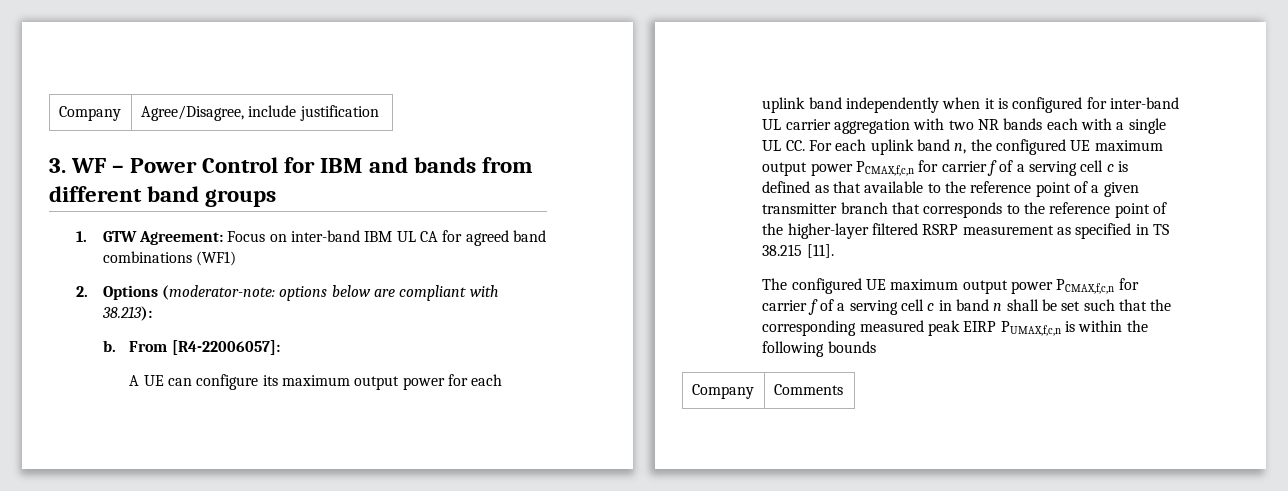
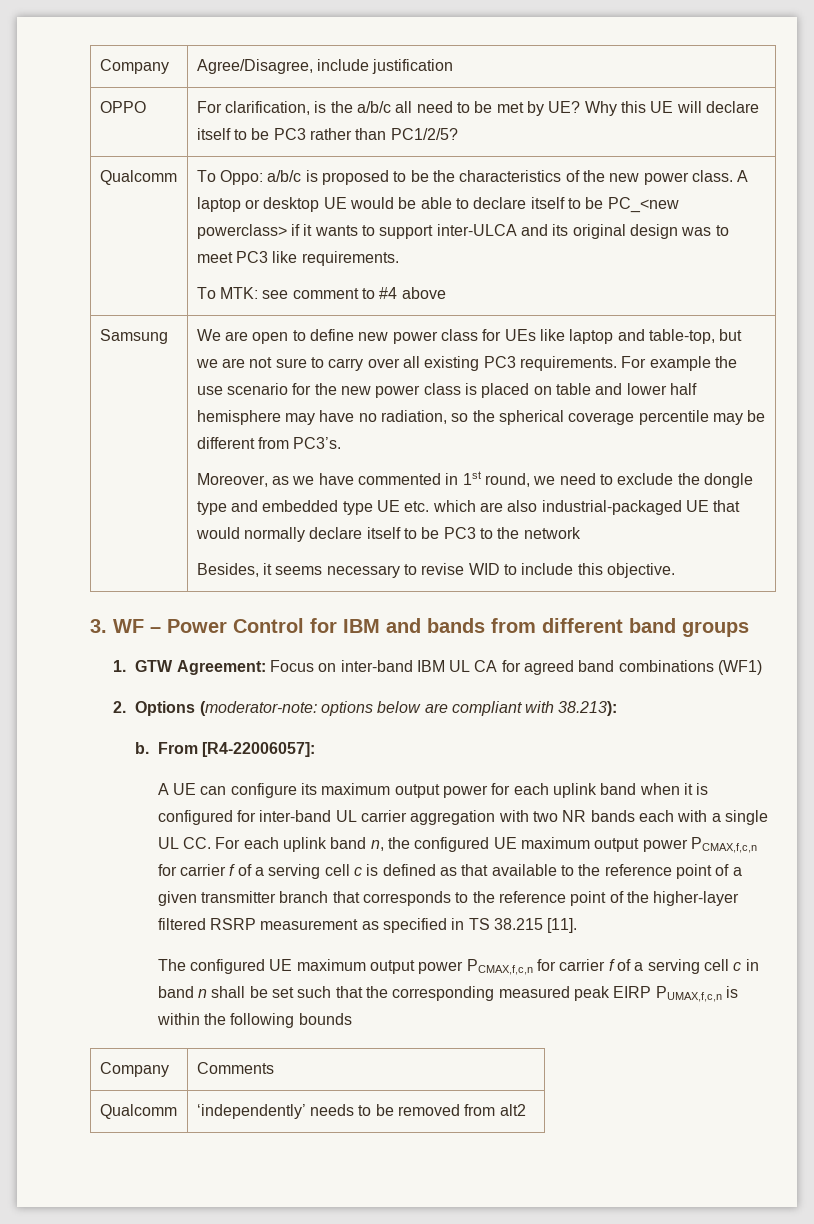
+ OPPO | For clarification, is the a/b/c all need to be met by UE? Why this UE will declare itself to be PC3 rather than PC1/2/5?
+ Qualcomm | To Oppo: a/b/c is proposed to be the characteristics of the new power class. A laptop or desktop UE would be able to declare itself to be PC_<new powerclass> if it wants to support inter-ULCA and its original design was to meet PC3 like requirements.
+ To MTK: see comment to #4 above
+ Samsung | We are open to define new power class for UEs like laptop and table-top, but we are not sure to carry over all existing PC3 requirements. For example the use scenario for the new power class is placed on table and lower half hemisphere may have no radiation, so the spherical coverage percentile may be different from PC3’s.
+ Moreover, as we have commented in 1st round, we need to exclude the dongle type and embedded type UE etc. which are also industrial-packaged UE that would normally declare itself to be PC3 to the network
+ Besides, it seems necessary to revise WID to include this objective.
- A UE can configure its maximum output power for each uplink band independently when it is configured for inter-band UL carrier aggregation with two NR bands each with a single UL CC. For each uplink band n, the configured UE maximum output power PCMAX,f,c,n for carrier f of a serving cell c is defined as that available to the reference point of a given transmitter branch that corresponds to the reference point of the higher-layer filtered RSRP measurement as specified in TS 38.215 [11].
+ A UE can configure its maximum output power for each uplink band when it is configured for inter-band UL carrier aggregation with two NR bands each with a single UL CC. For each uplink band n, the configured UE maximum output power PCMAX,f,c,n for carrier f of a serving cell c is defined as that available to the reference point of a given transmitter branch that corresponds to the reference point of the higher-layer filtered RSRP measurement as specified in TS 38.215 [11].
+ Qualcomm | ‘independently’ needs to be removed from alt2

